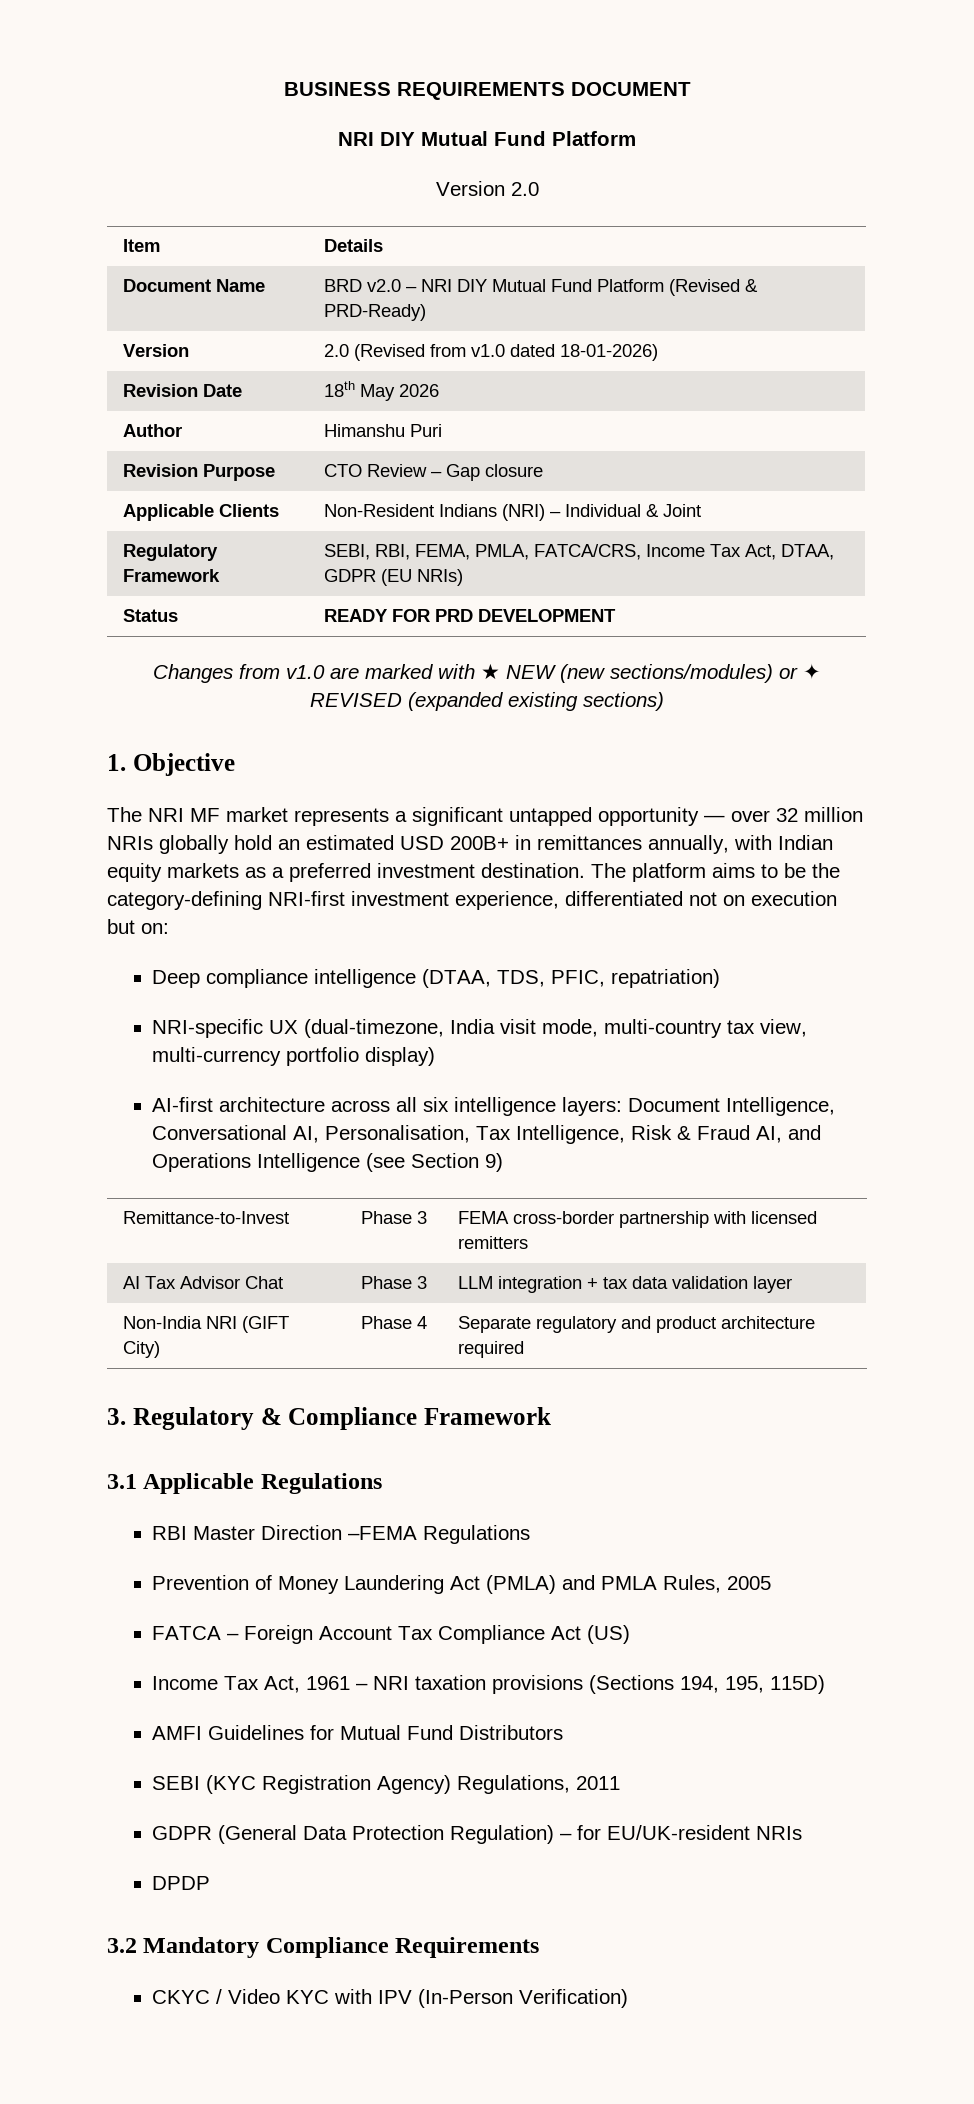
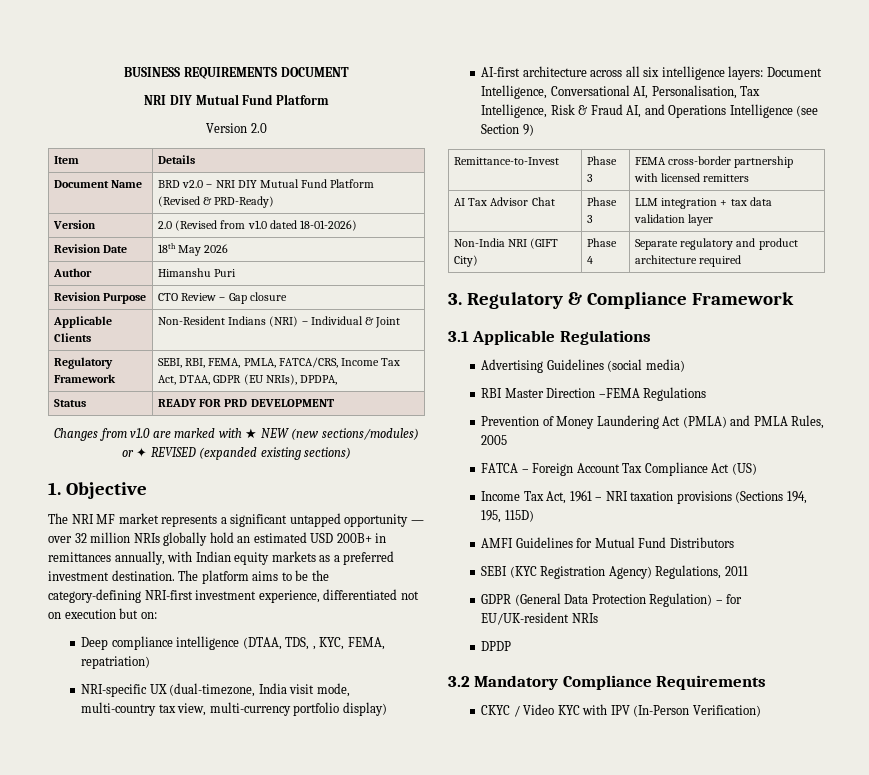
- Regulatory Framework | SEBI, RBI, FEMA, PMLA, FATCA/CRS, Income Tax Act, DTAA, GDPR (EU NRIs)
+ Regulatory Framework | SEBI, RBI, FEMA, PMLA, FATCA/CRS, Income Tax Act, DTAA, GDPR (EU NRIs), DPDPA,
- Deep compliance intelligence (DTAA, TDS, PFIC, repatriation)
+ Deep compliance intelligence (DTAA, TDS, , KYC, FEMA, repatriation)
+ Advertising Guidelines (social media)

